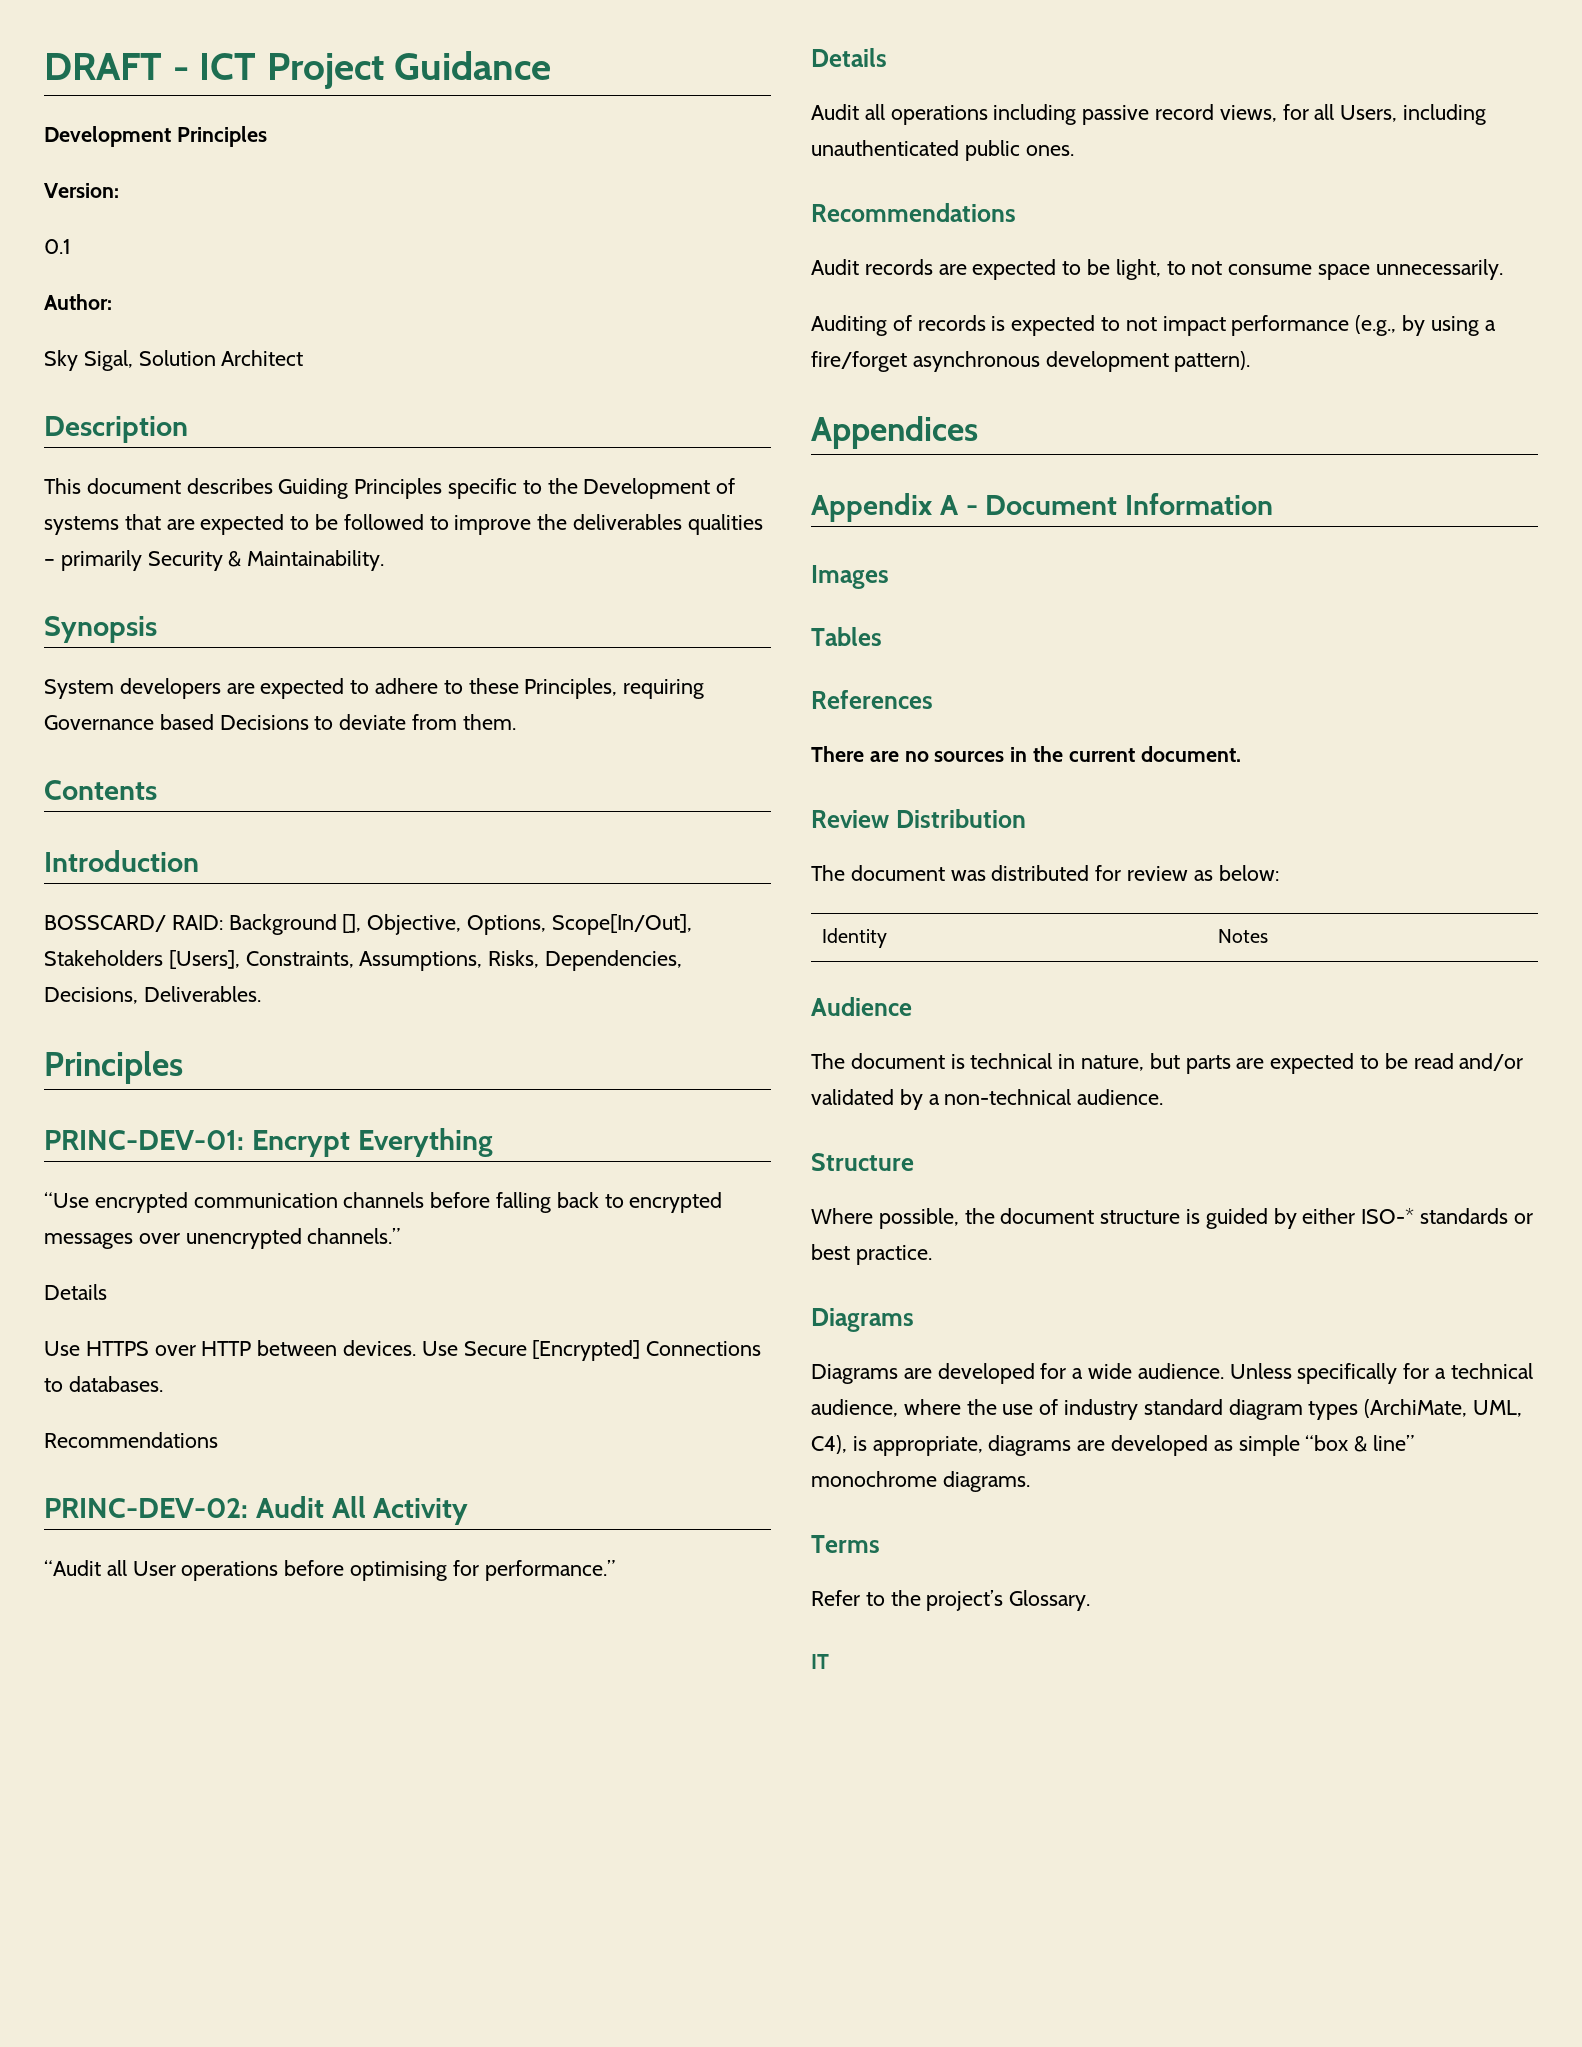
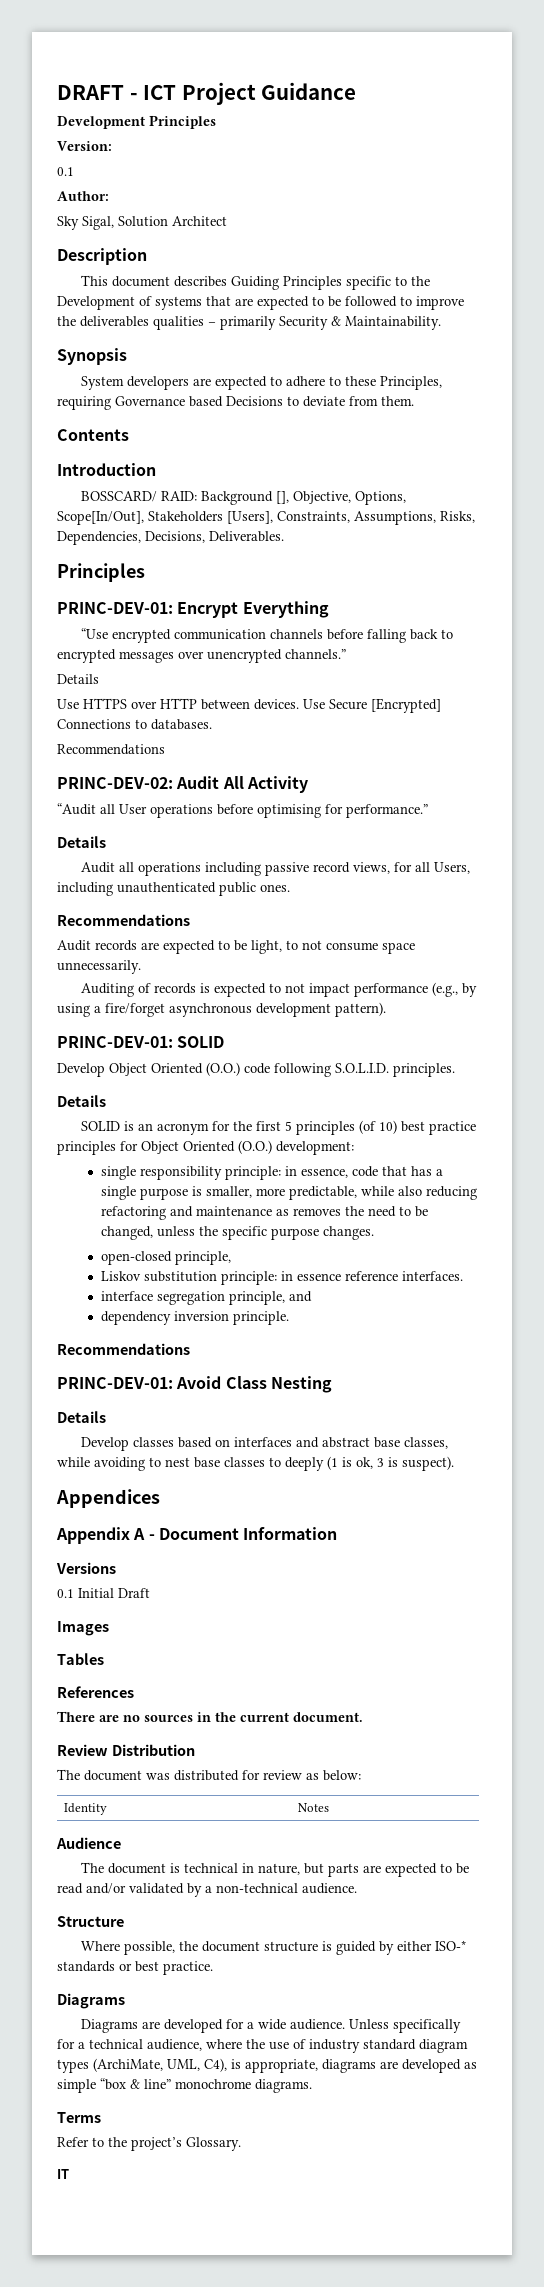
+ PRINC-DEV-01: SOLID
+ Develop Object Oriented (O.O.) code following S.O.L.I.D. principles.
+ Details
+ SOLID is an acronym for the first 5 principles (of 10) best practice principles for Object Oriented (O.O.) development:
+ single responsibility principle: in essence, code that has a single purpose is smaller, more predictable, while also reducing refactoring and maintenance as removes the need to be changed, unless the specific purpose changes.
+ open-closed principle,
+ Liskov substitution principle: in essence reference interfaces.
+ interface segregation principle, and
+ dependency inversion principle.
+ Recommendations
+ PRINC-DEV-01: Avoid Class Nesting
+ Details
+ Develop classes based on interfaces and abstract base classes, while avoiding to nest base classes to deeply (1 is ok, 3 is suspect).
+ Versions
+ 0.1 Initial Draft

